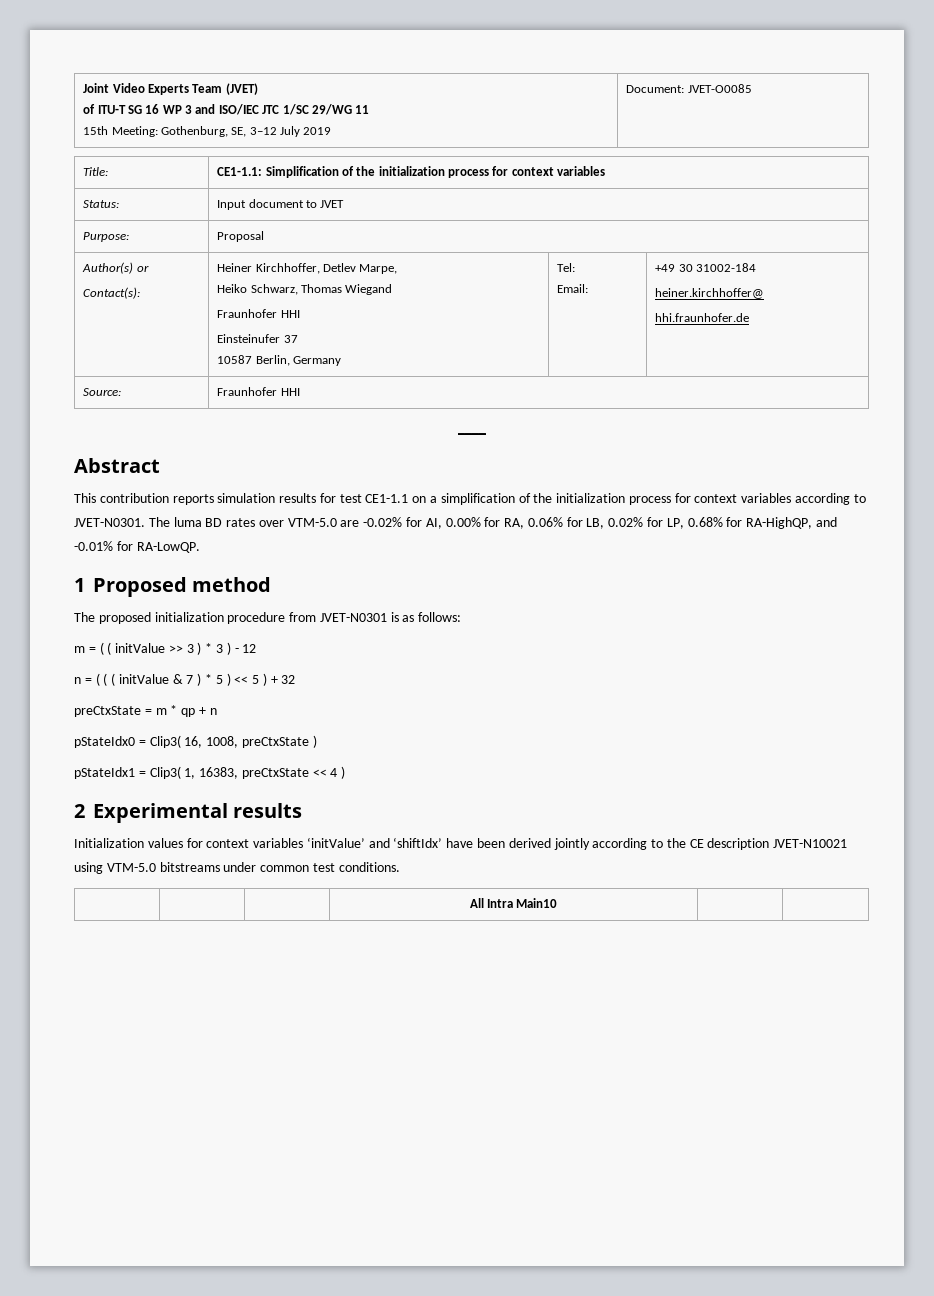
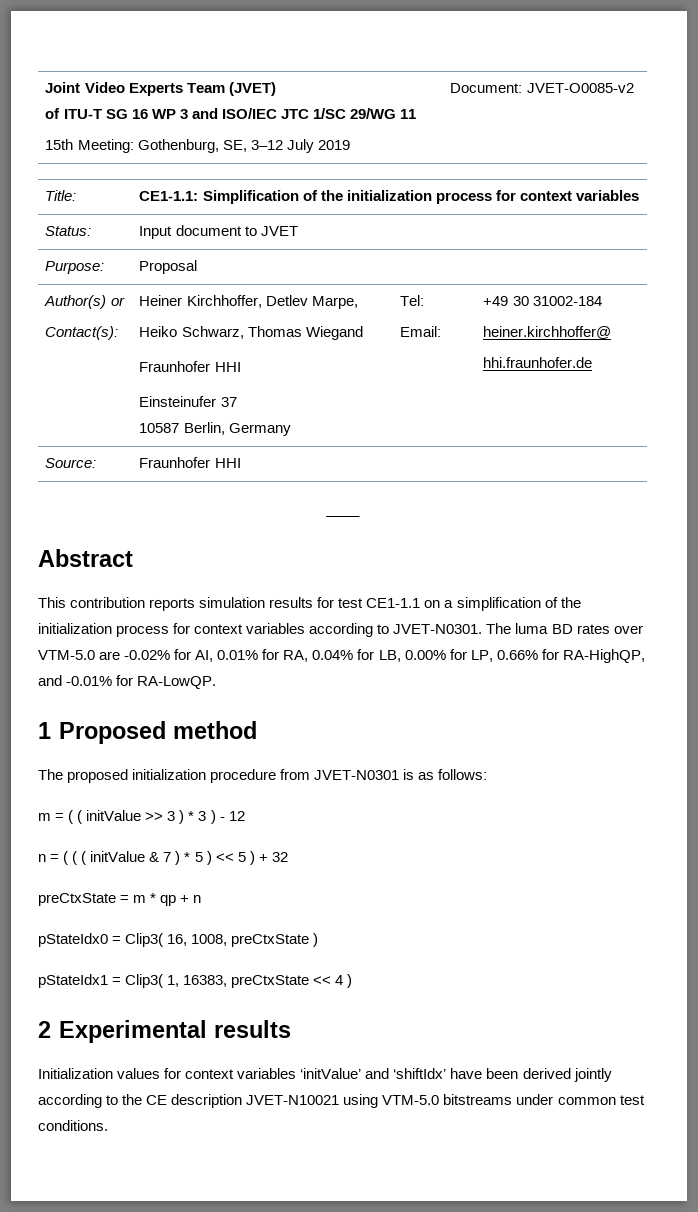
  Joint Video Experts Team (JVET)
  of ITU-T SG 16 WP 3 and ISO/IEC JTC 1/SC 29/WG 11
- 15th Meeting: Gothenburg, SE, 3–12 July 2019 | Document: JVET-O0085
+ 15th Meeting: Gothenburg, SE, 3–12 July 2019 | Document: JVET-O0085-v2
- The luma BD rates over VTM-5.0 are -0.02% for AI, 0.00% for RA, 0.06% for LB, 0.02% for LP, 0.68% for RA-HighQP, and -0.01% for RA-LowQP.
+ The luma BD rates over VTM-5.0 are -0.02% for AI, 0.01% for RA, 0.04% for LB, 0.00% for LP, 0.66% for RA-HighQP, and -0.01% for RA-LowQP.
- | | | All Intra Main10 | |

